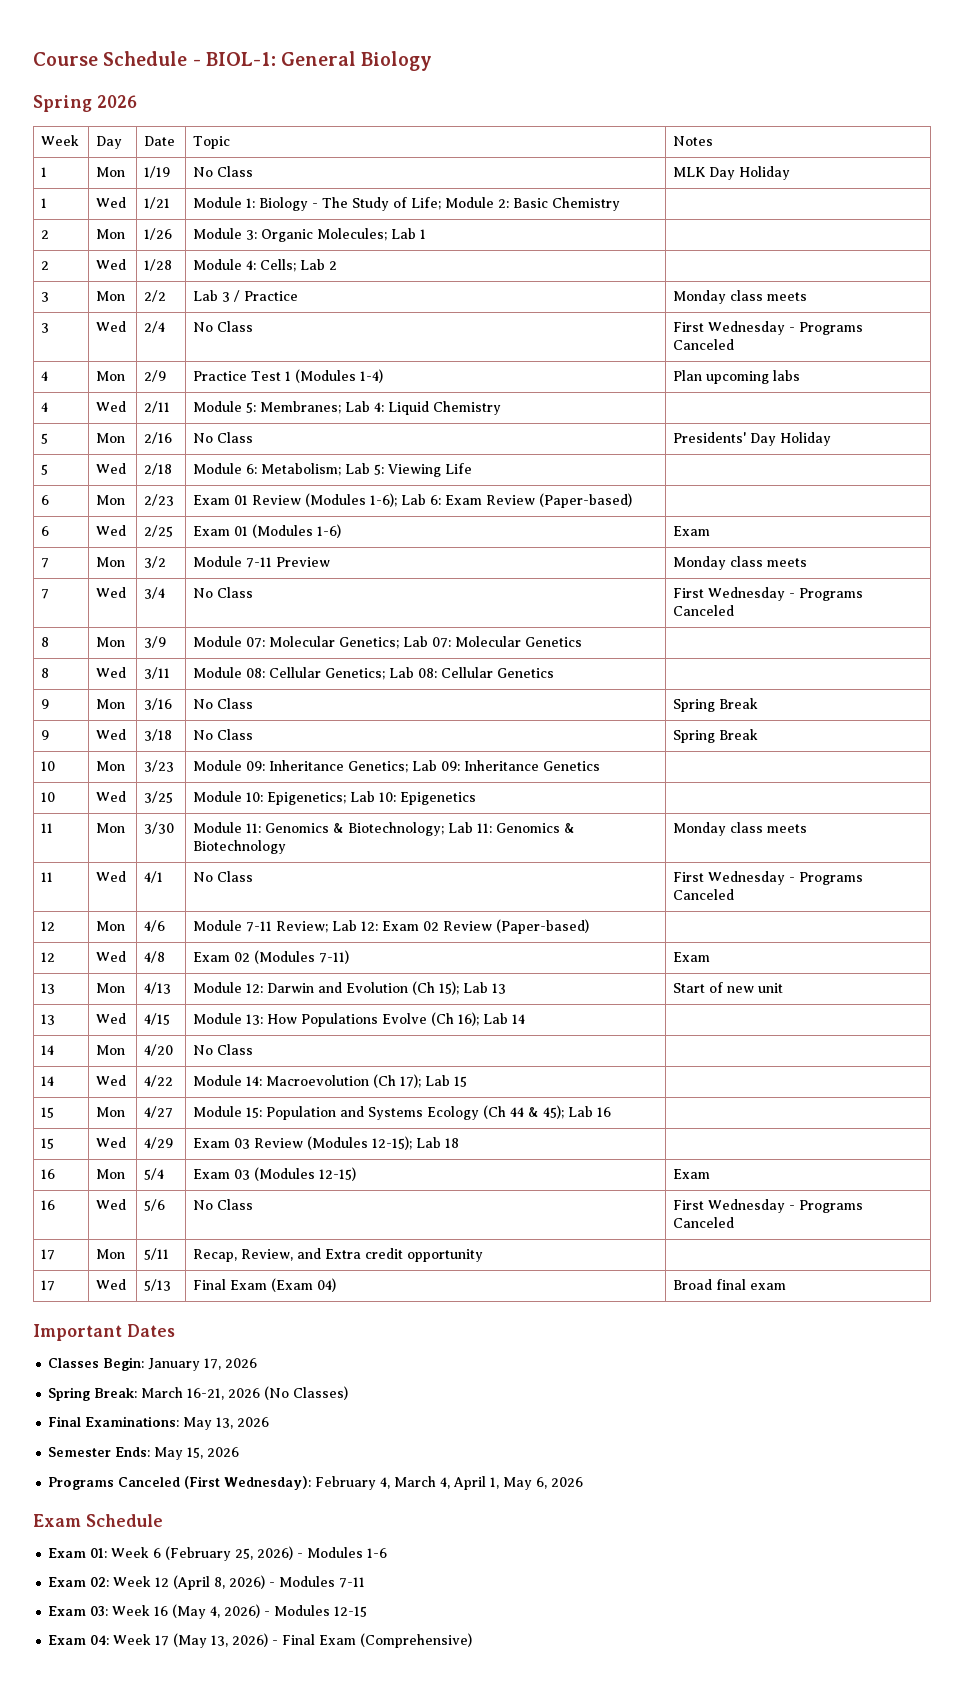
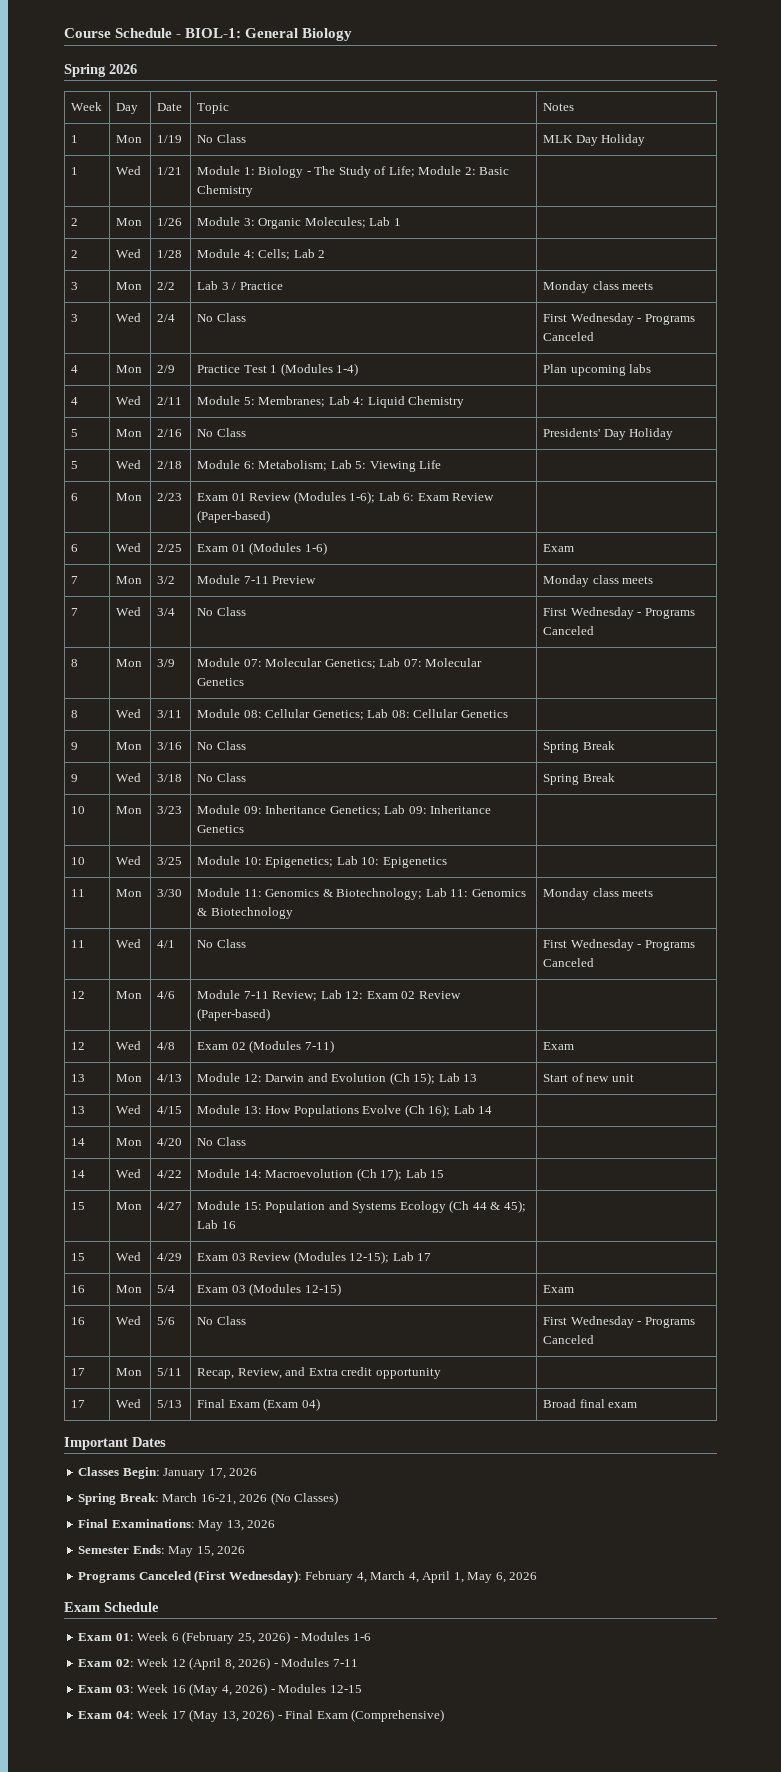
- 15 | Wed | 4/29 | Exam 03 Review (Modules 12-15); Lab 18 |
+ 15 | Wed | 4/29 | Exam 03 Review (Modules 12-15); Lab 17 |

